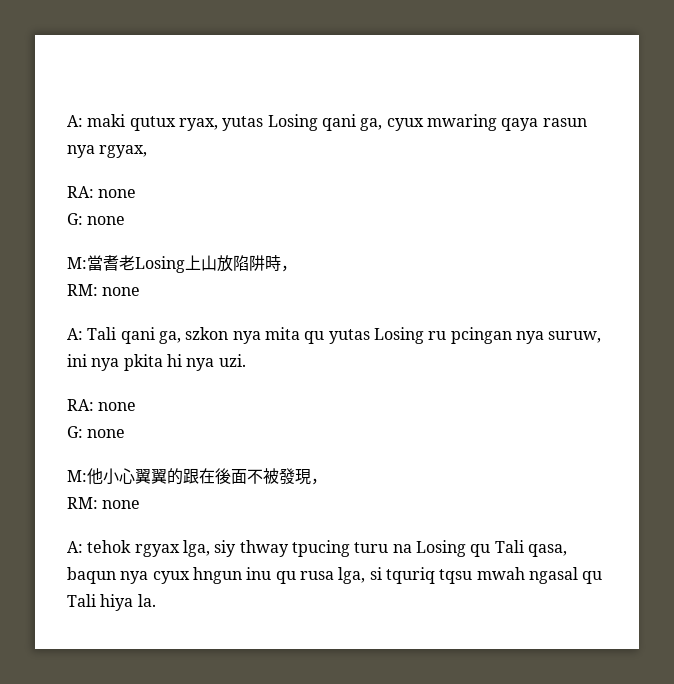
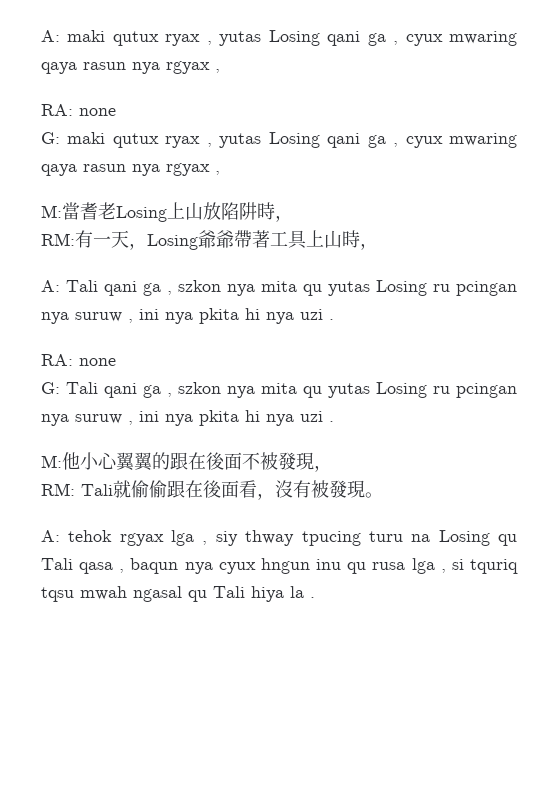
- A: maki qutux ryax, yutas Losing qani ga, cyux mwaring qaya rasun nya rgyax,
+ A: maki qutux ryax , yutas Losing qani ga , cyux mwaring qaya rasun nya rgyax ,
  RA: none
- G: none
+ G: maki qutux ryax , yutas Losing qani ga , cyux mwaring qaya rasun nya rgyax ,
  M:當耆老Losing上山放陷阱時，
- RM: none
+ RM:有一天，Losing爺爺帶著工具上山時，
- A: Tali qani ga, szkon nya mita qu yutas Losing ru pcingan nya suruw, ini nya pkita hi nya uzi.
+ A: Tali qani ga , szkon nya mita qu yutas Losing ru pcingan nya suruw , ini nya pkita hi nya uzi .
  RA: none
- G: none
+ G: Tali qani ga , szkon nya mita qu yutas Losing ru pcingan nya suruw , ini nya pkita hi nya uzi .
  M:他小心翼翼的跟在後面不被發現，
- RM: none
+ RM: Tali就偷偷跟在後面看，沒有被發現。
- A: tehok rgyax lga, siy thway tpucing turu na Losing qu Tali qasa, baqun nya cyux hngun inu qu rusa lga, si tquriq tqsu mwah ngasal qu Tali hiya la.
+ A: tehok rgyax lga , siy thway tpucing turu na Losing qu Tali qasa , baqun nya cyux hngun inu qu rusa lga , si tquriq tqsu mwah ngasal qu Tali hiya la .

